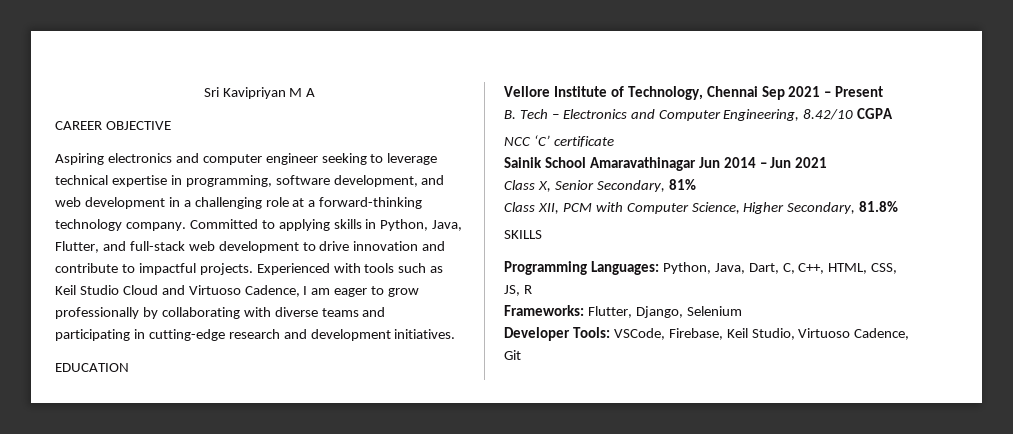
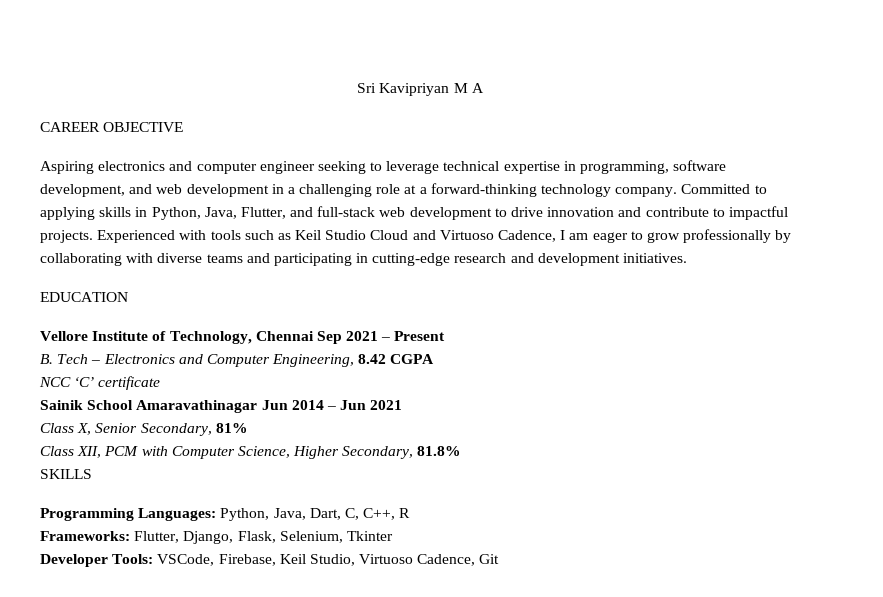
- B. Tech – Electronics and Computer Engineering, 8.42/10 CGPA
+ B. Tech – Electronics and Computer Engineering, 8.42 CGPA
- Programming Languages: Python, Java, Dart, C, C++, HTML, CSS, JS, R
+ Programming Languages: Python, Java, Dart, C, C++, R
- Frameworks: Flutter, Django, Selenium
+ Frameworks: Flutter, Django, Flask, Selenium, Tkinter

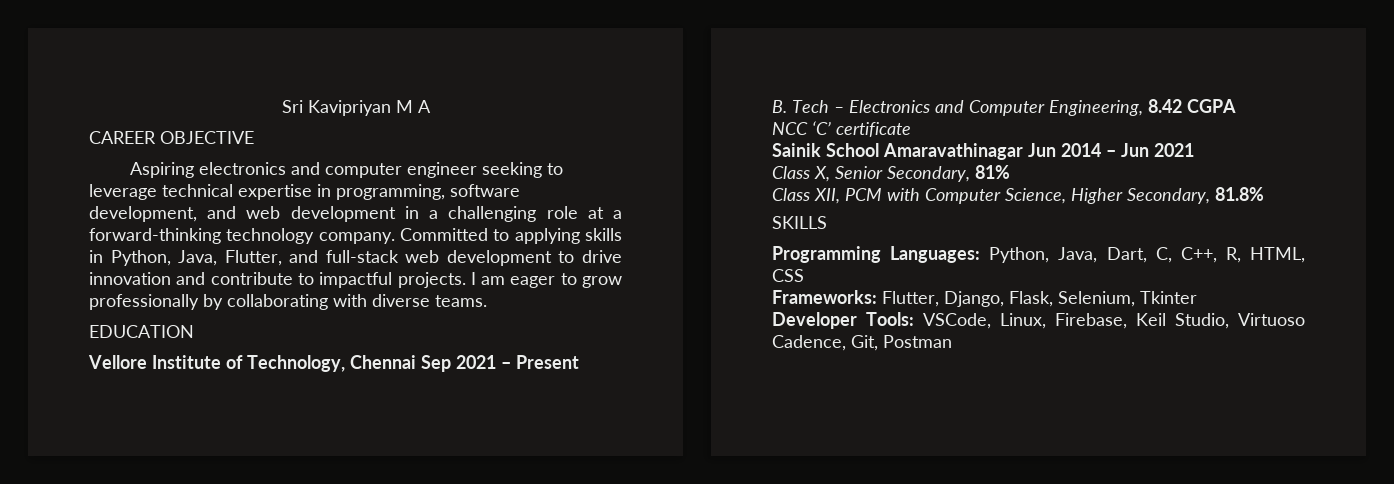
- Experienced with tools such as Keil Studio Cloud and Virtuoso Cadence, I am eager to grow professionally by collaborating with diverse teams and participating in cutting-edge research and development initiatives.
+ I am eager to grow professionally by collaborating with diverse teams.
- Programming Languages: Python, Java, Dart, C, C++, R
+ Programming Languages: Python, Java, Dart, C, C++, R, HTML, CSS
- Developer Tools: VSCode, Firebase, Keil Studio, Virtuoso Cadence, Git
+ Developer Tools: VSCode, Linux, Firebase, Keil Studio, Virtuoso Cadence, Git, Postman

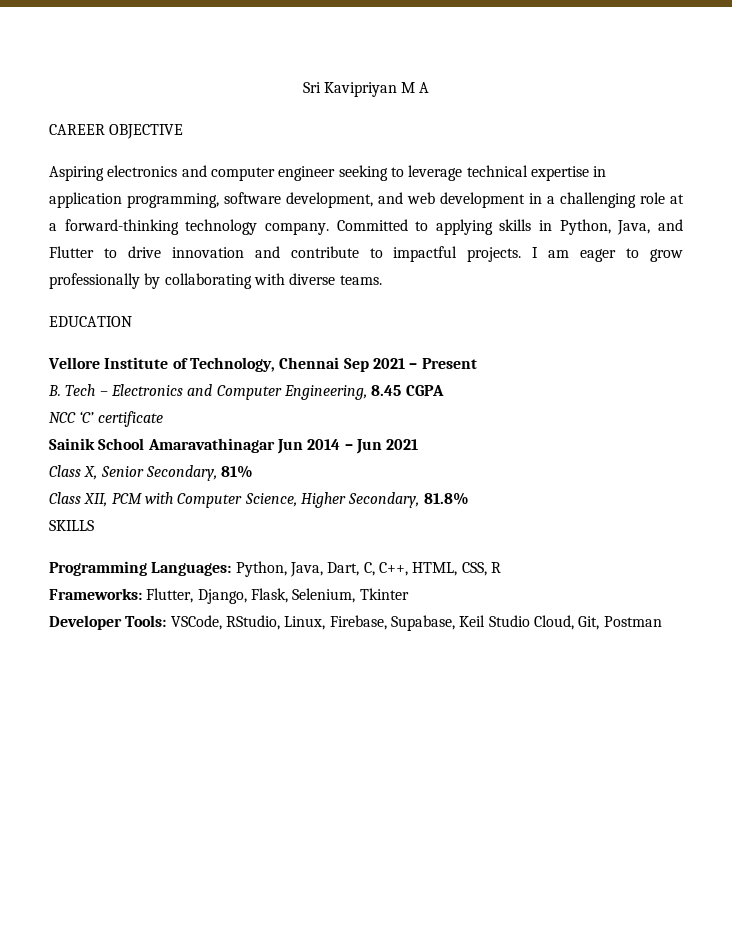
- Aspiring electronics and computer engineer seeking to leverage technical expertise in programming, software development, and web development in a challenging role at a forward-thinking technology company.
+ Aspiring electronics and computer engineer seeking to leverage technical expertise in application programming, software development, and web development in a challenging role at a forward-thinking technology company.
- Committed to applying skills in Python, Java, Flutter, and full-stack web development to drive innovation and contribute to impactful projects.
+ Committed to applying skills in Python, Java, and Flutter to drive innovation and contribute to impactful projects.
- B. Tech – Electronics and Computer Engineering, 8.42 CGPA
+ B. Tech – Electronics and Computer Engineering, 8.45 CGPA
- Programming Languages: Python, Java, Dart, C, C++, R, HTML, CSS
+ Programming Languages: Python, Java, Dart, C, C++, HTML, CSS, R
- Developer Tools: VSCode, Linux, Firebase, Keil Studio, Virtuoso Cadence, Git, Postman
+ Developer Tools: VSCode, RStudio, Linux, Firebase, Supabase, Keil Studio Cloud, Git, Postman

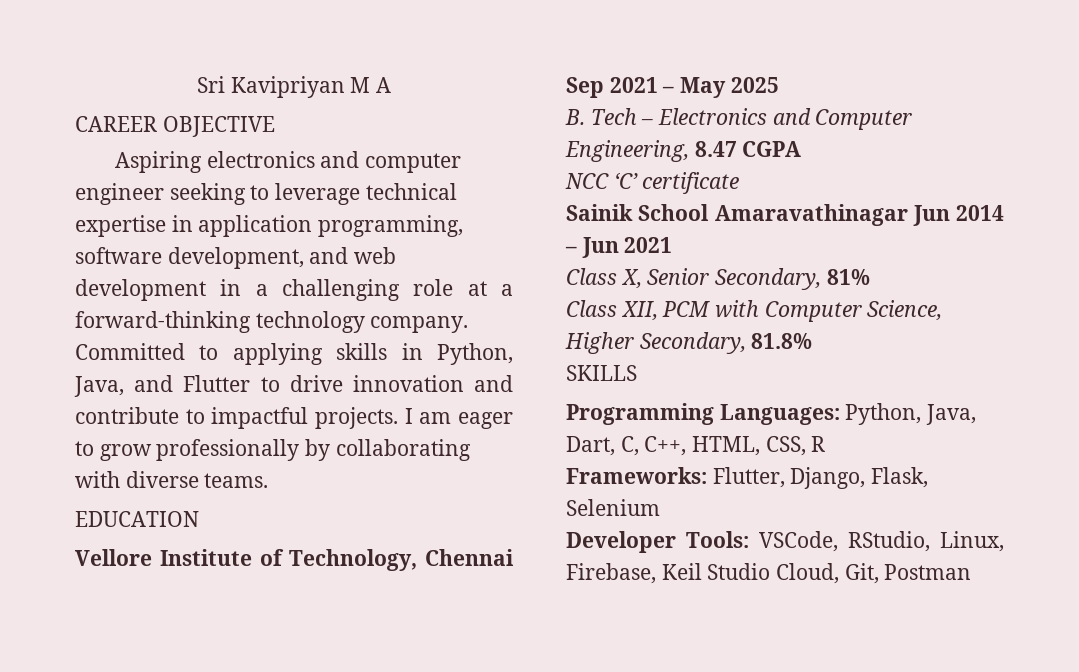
- Vellore Institute of Technology, Chennai Sep 2021 – Present
+ Vellore Institute of Technology, Chennai Sep 2021 – May 2025
- B. Tech – Electronics and Computer Engineering, 8.45 CGPA
+ B. Tech – Electronics and Computer Engineering, 8.47 CGPA
- Frameworks: Flutter, Django, Flask, Selenium, Tkinter
+ Frameworks: Flutter, Django, Flask, Selenium
- Developer Tools: VSCode, RStudio, Linux, Firebase, Supabase, Keil Studio Cloud, Git, Postman
+ Developer Tools: VSCode, RStudio, Linux, Firebase, Keil Studio Cloud, Git, Postman

